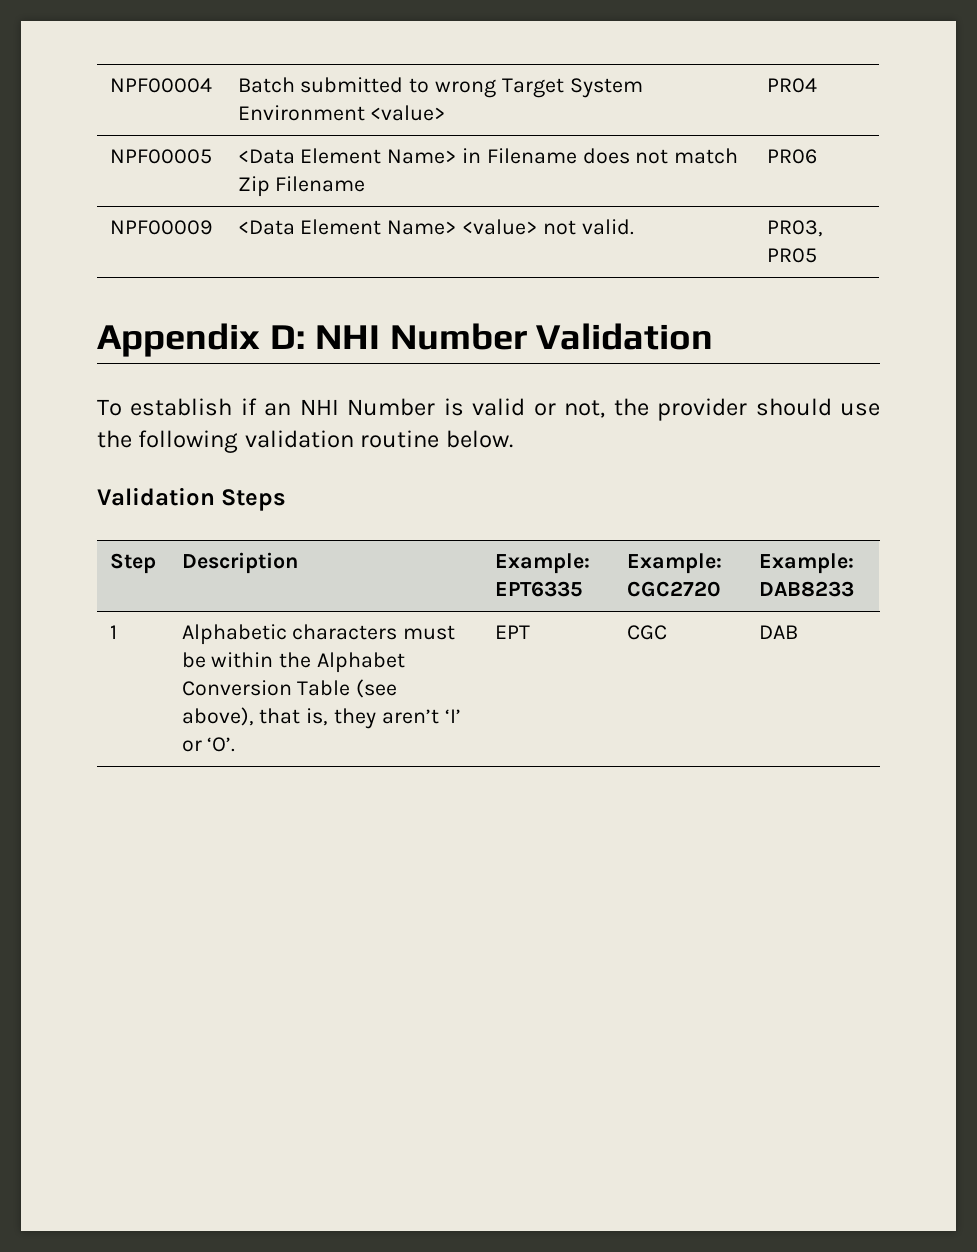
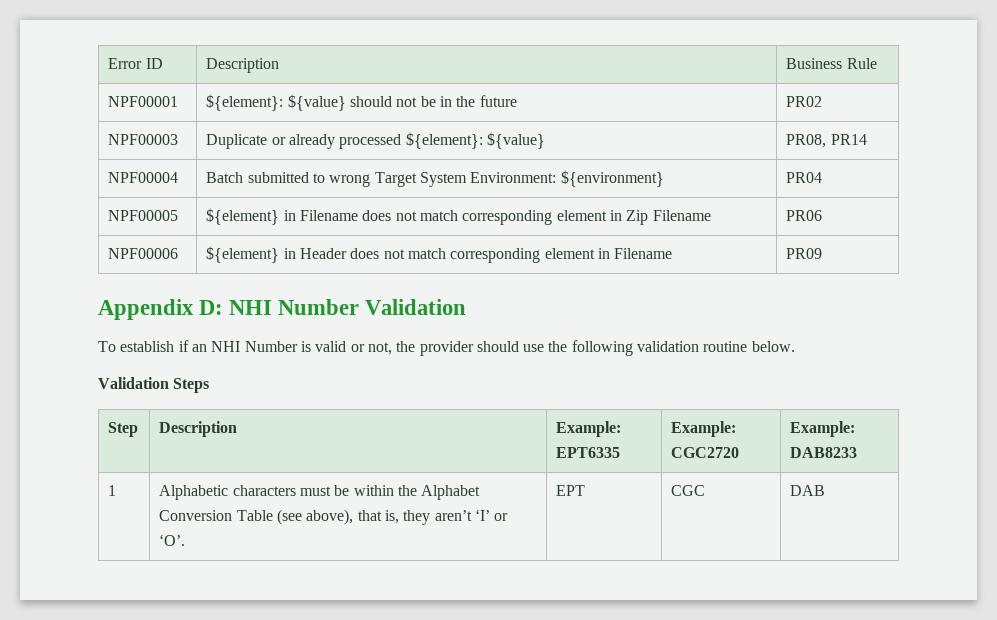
+ Error ID | Description | Business Rule
+ NPF00001 | ${element}: ${value} should not be in the future | PR02
+ NPF00003 | Duplicate or already processed ${element}: ${value} | PR08, PR14
- NPF00004 | Batch submitted to wrong Target System Environment <value> | PR04
+ NPF00004 | Batch submitted to wrong Target System Environment: ${environment} | PR04
- NPF00005 | <Data Element Name> in Filename does not match Zip Filename | PR06
+ NPF00005 | ${element} in Filename does not match corresponding element in Zip Filename | PR06
- NPF00009 | <Data Element Name> <value> not valid. | PR03, PR05
+ NPF00006 | ${element} in Header does not match corresponding element in Filename | PR09

